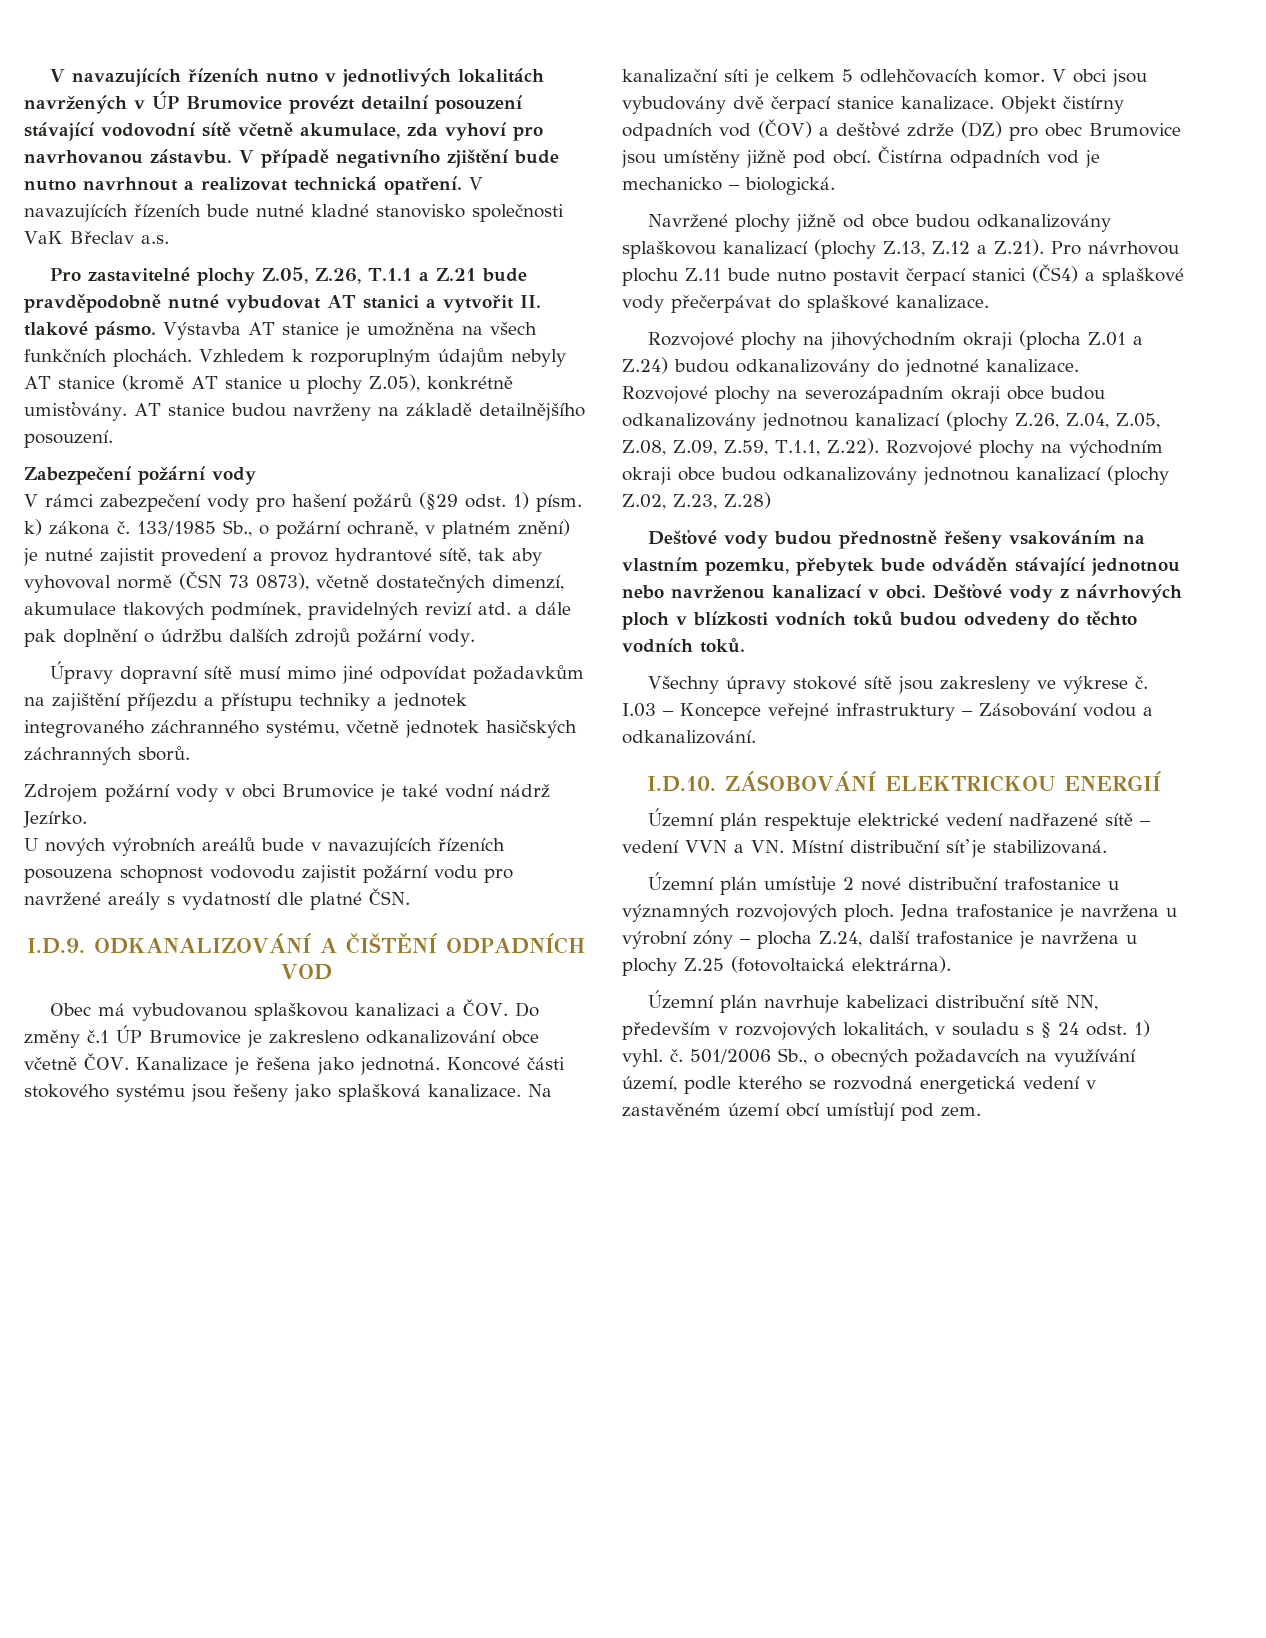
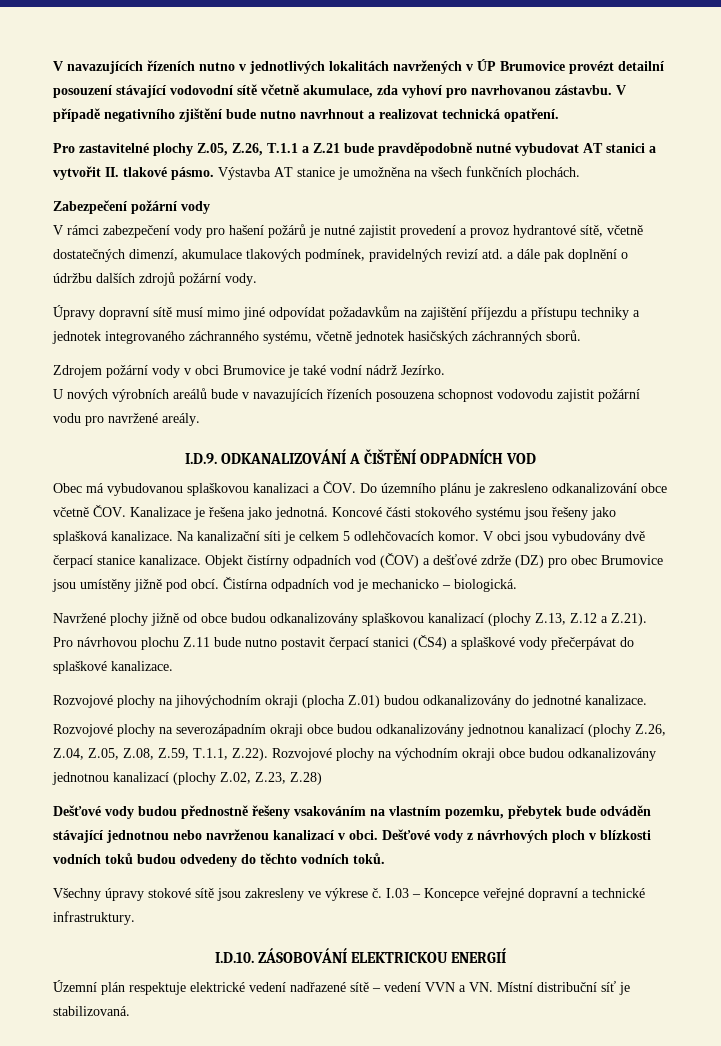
- V navazujících řízeních bude nutné kladné stanovisko společnosti VaK Břeclav a.s.
- Vzhledem k rozporuplným údajům nebyly AT stanice (kromě AT stanice u plochy Z.05), konkrétně umisťovány. AT stanice budou navrženy na základě detailnějšího posouzení.
- V rámci zabezpečení vody pro hašení požárů (§29 odst. 1) písm. k) zákona č. 133/1985 Sb., o požární ochraně, v platném znění) je nutné zajistit provedení a provoz hydrantové sítě, tak aby vyhovoval normě (ČSN 73 0873), včetně dostatečných dimenzí, akumulace tlakových podmínek, pravidelných revizí atd. a dále pak doplnění o údržbu dalších zdrojů požární vody.
+ V rámci zabezpečení vody pro hašení požárů je nutné zajistit provedení a provoz hydrantové sítě, včetně dostatečných dimenzí, akumulace tlakových podmínek, pravidelných revizí atd. a dále pak doplnění o údržbu dalších zdrojů požární vody.
- U nových výrobních areálů bude v navazujících řízeních posouzena schopnost vodovodu zajistit požární vodu pro navržené areály s vydatností dle platné ČSN.
+ U nových výrobních areálů bude v navazujících řízeních posouzena schopnost vodovodu zajistit požární vodu pro navržené areály.
- Obec má vybudovanou splaškovou kanalizaci a ČOV. Do změny č.1 ÚP Brumovice je zakresleno odkanalizování obce včetně ČOV. Kanalizace je řešena jako jednotná.
+ Obec má vybudovanou splaškovou kanalizaci a ČOV. Do územního plánu je zakresleno odkanalizování obce včetně ČOV. Kanalizace je řešena jako jednotná.
- Rozvojové plochy na jihovýchodním okraji (plocha Z.01 a Z.24) budou odkanalizovány do jednotné kanalizace.
+ Rozvojové plochy na jihovýchodním okraji (plocha Z.01) budou odkanalizovány do jednotné kanalizace.
- Rozvojové plochy na severozápadním okraji obce budou odkanalizovány jednotnou kanalizací (plochy Z.26, Z.04, Z.05, Z.08, Z.09, Z.59, T.1.1, Z.22). Rozvojové plochy na východním okraji obce budou odkanalizovány jednotnou kanalizací (plochy Z.02, Z.23, Z.28)
+ Rozvojové plochy na severozápadním okraji obce budou odkanalizovány jednotnou kanalizací (plochy Z.26, Z.04, Z.05, Z.08, Z.59, T.1.1, Z.22). Rozvojové plochy na východním okraji obce budou odkanalizovány jednotnou kanalizací (plochy Z.02, Z.23, Z.28)
- I.03 – Koncepce veřejné infrastruktury – Zásobování vodou a odkanalizování.
+ I.03 – Koncepce veřejné dopravní a technické infrastruktury.
- Územní plán umísťuje 2 nové distribuční trafostanice u významných rozvojových ploch. Jedna trafostanice je navržena u výrobní zóny – plocha Z.24, další trafostanice je navržena u plochy Z.25 (fotovoltaická elektrárna).
- Územní plán navrhuje kabelizaci distribuční sítě NN, především v rozvojových lokalitách, v souladu s § 24 odst. 1) vyhl. č. 501/2006 Sb., o obecných požadavcích na využívání území, podle kterého se rozvodná energetická vedení v zastavěném území obcí umísťují pod zem.

